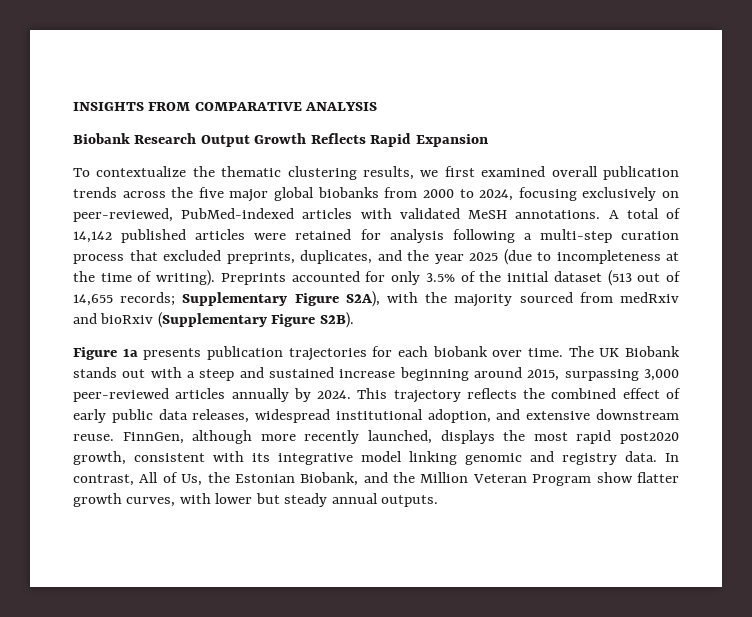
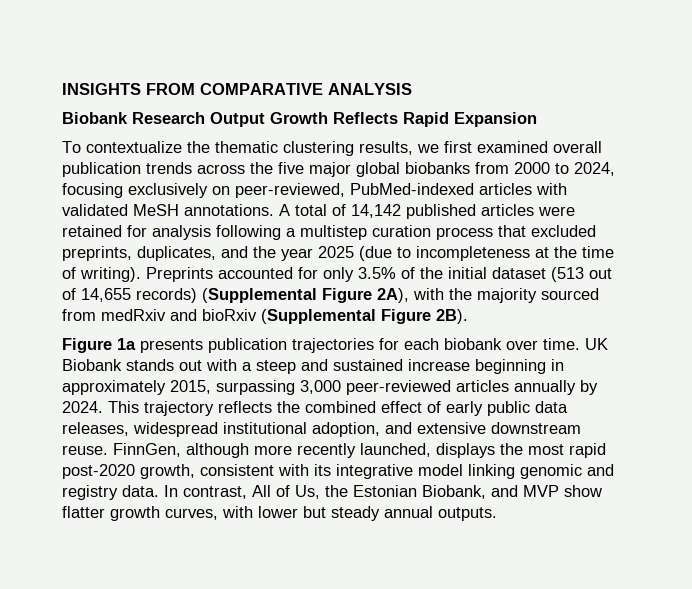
- A total of 14,142 published articles were retained for analysis following a multi-step curation process that excluded preprints, duplicates, and the year 2025 (due to incompleteness at the time of writing).
+ A total of 14,142 published articles were retained for analysis following a multistep curation process that excluded preprints, duplicates, and the year 2025 (due to incompleteness at the time of writing).
- Preprints accounted for only 3.5% of the initial dataset (513 out of 14,655 records; Supplementary Figure S2A), with the majority sourced from medRxiv and bioRxiv (Supplementary Figure S2B).
+ Preprints accounted for only 3.5% of the initial dataset (513 out of 14,655 records) (Supplemental Figure 2A), with the majority sourced from medRxiv and bioRxiv (Supplemental Figure 2B).
- The UK Biobank stands out with a steep and sustained increase beginning around 2015, surpassing 3,000 peer-reviewed articles annually by 2024.
+ UK Biobank stands out with a steep and sustained increase beginning in approximately 2015, surpassing 3,000 peer-reviewed articles annually by 2024.
- FinnGen, although more recently launched, displays the most rapid post2020 growth, consistent with its integrative model linking genomic and registry data.
+ FinnGen, although more recently launched, displays the most rapid post-2020 growth, consistent with its integrative model linking genomic and registry data.
- In contrast, All of Us, the Estonian Biobank, and the Million Veteran Program show flatter growth curves, with lower but steady annual outputs.
+ In contrast, All of Us, the Estonian Biobank, and MVP show flatter growth curves, with lower but steady annual outputs.

